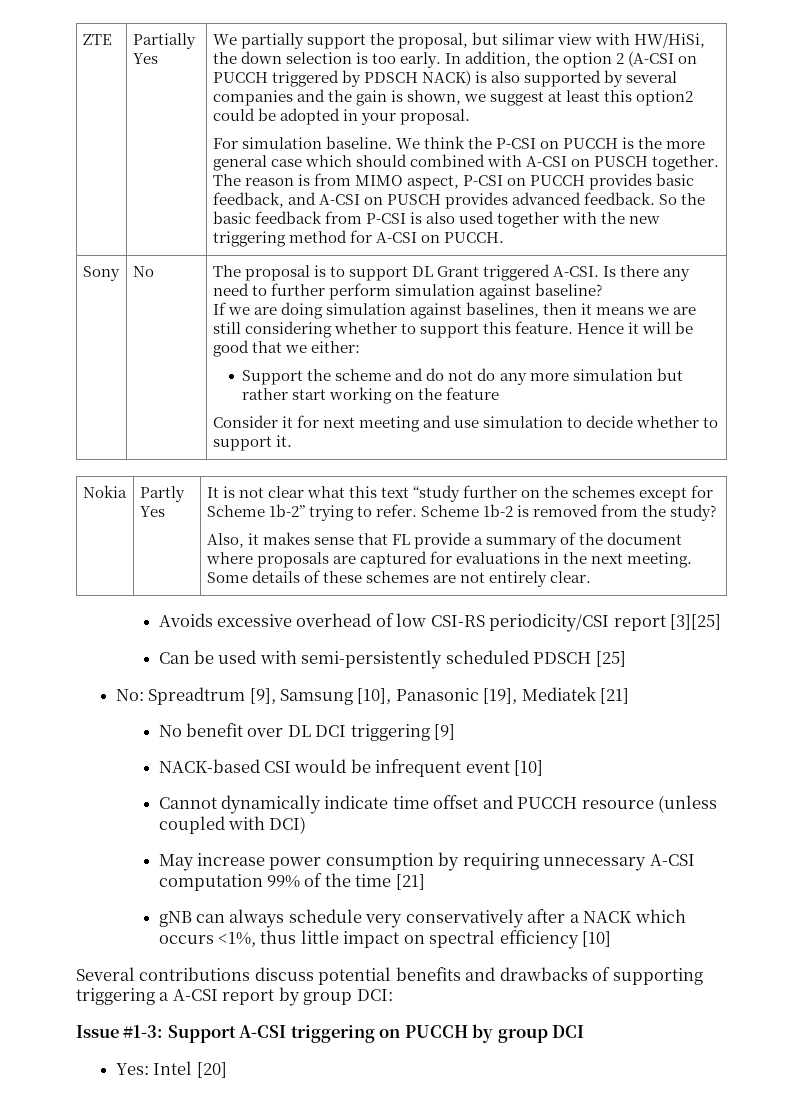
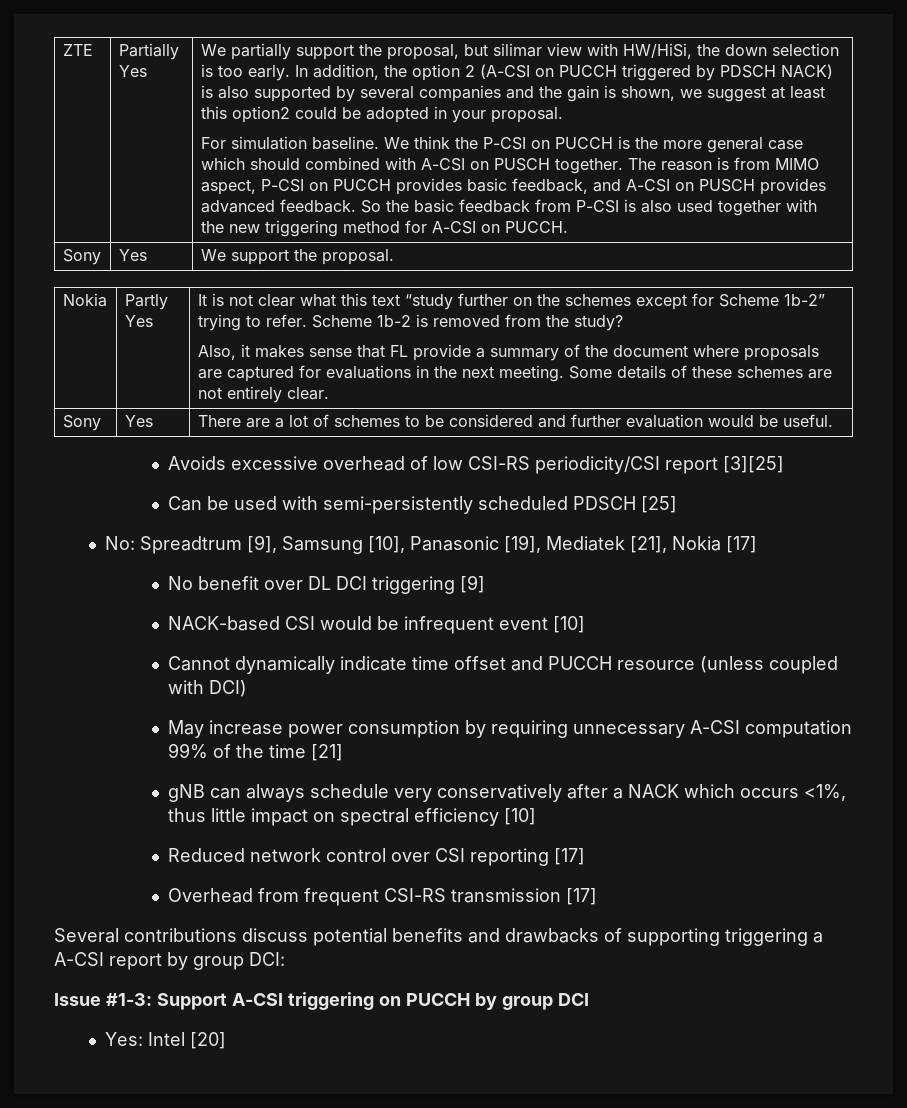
- No | The proposal is to support DL Grant triggered A-CSI. Is there any need to further perform simulation against baseline?
- If we are doing simulation against baselines, then it means we are still considering whether to support this feature. Hence it will be good that we either:
- Support the scheme and do not do any more simulation but rather start working on the feature
- Consider it for next meeting and use simulation to decide whether to support it.
+ Yes | We support the proposal.
+ Sony | Yes | There are a lot of schemes to be considered and further evaluation would be useful.
- No: Spreadtrum [9], Samsung [10], Panasonic [19], Mediatek [21]
+ No: Spreadtrum [9], Samsung [10], Panasonic [19], Mediatek [21], Nokia [17]
+ Reduced network control over CSI reporting [17]
+ Overhead from frequent CSI-RS transmission [17]

